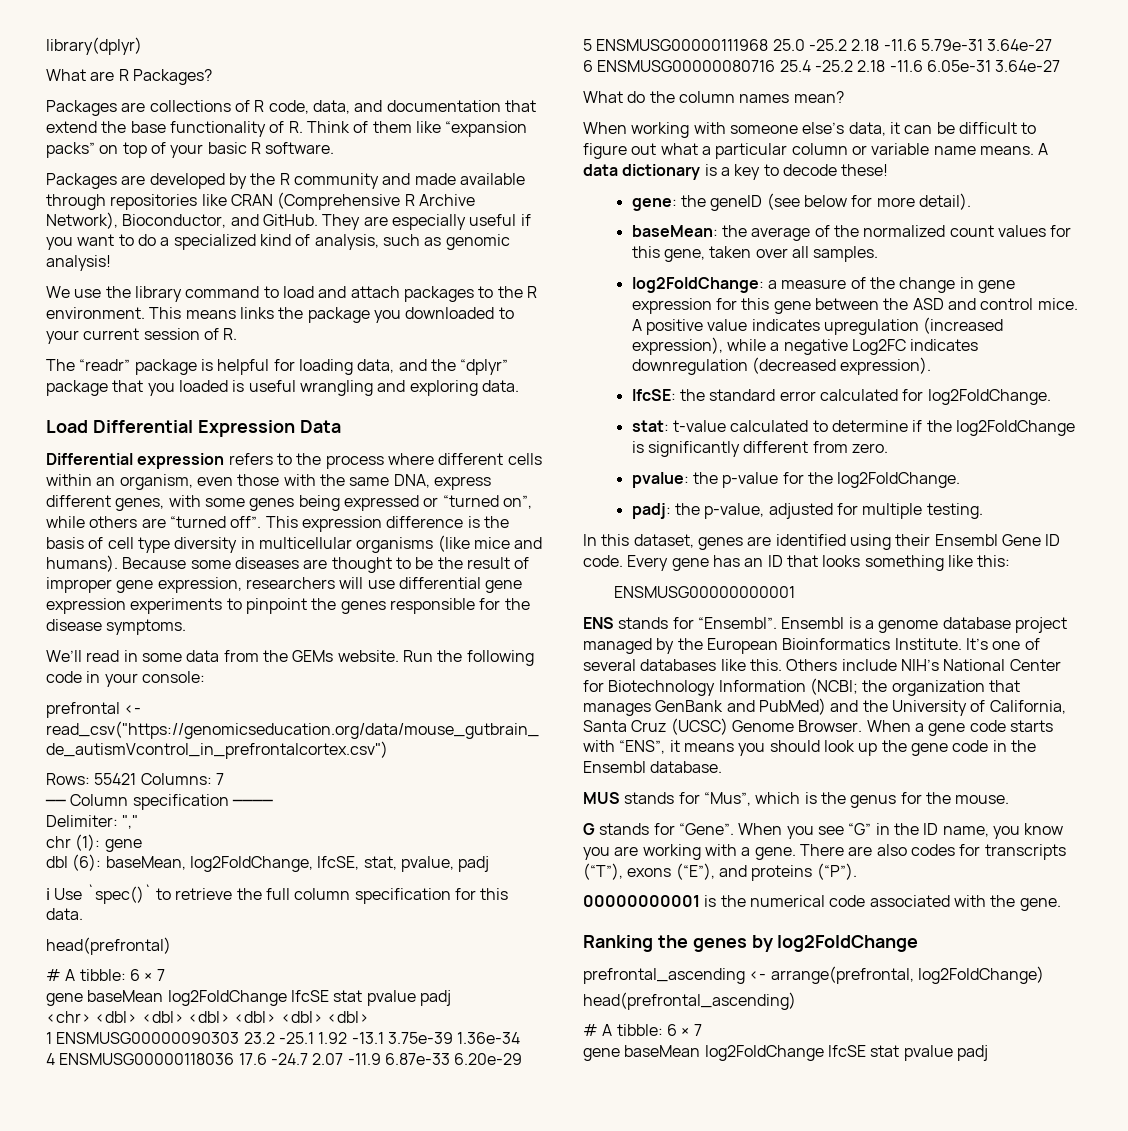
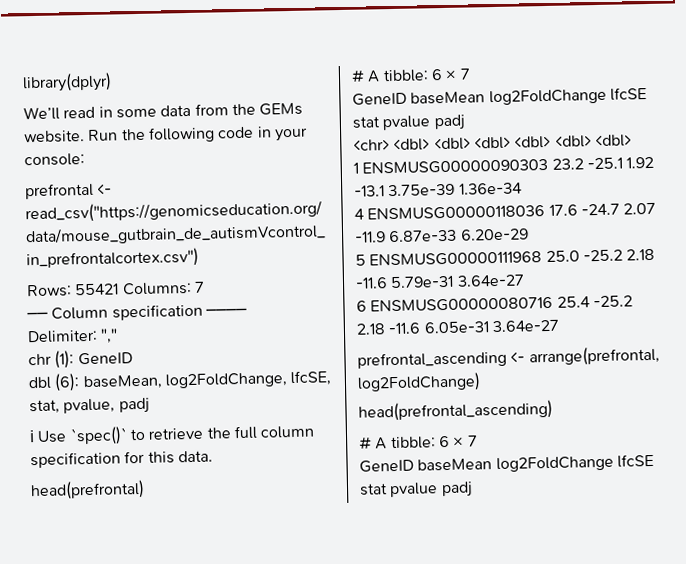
- What are R Packages?
- Packages are collections of R code, data, and documentation that extend the base functionality of R. Think of them like “expansion packs” on top of your basic R software.
- Packages are developed by the R community and made available through repositories like CRAN (Comprehensive R Archive Network), Bioconductor, and GitHub. They are especially useful if you want to do a specialized kind of analysis, such as genomic analysis!
- We use the library command to load and attach packages to the R environment. This means links the package you downloaded to your current session of R.
- The “readr” package is helpful for loading data, and the “dplyr” package that you loaded is useful wrangling and exploring data.
- Load Differential Expression Data
- Differential expression refers to the process where different cells within an organism, even those with the same DNA, express different genes, with some genes being expressed or “turned on”, while others are “turned off”. This expression difference is the basis of cell type diversity in multicellular organisms (like mice and humans). Because some diseases are thought to be the result of improper gene expression, researchers will use differential gene expression experiments to pinpoint the genes responsible for the disease symptoms.
- chr (1): gene
+ chr (1): GeneID
  head(prefrontal)
  # A tibble: 6 × 7
- gene baseMean log2FoldChange lfcSE stat pvalue padj
+ GeneID baseMean log2FoldChange lfcSE stat pvalue padj
- What do the column names mean?
- When working with someone else’s data, it can be difficult to figure out what a particular column or variable name means. A data dictionary is a key to decode these!
- gene: the geneID (see below for more detail).
- baseMean: the average of the normalized count values for this gene, taken over all samples.
- log2FoldChange: a measure of the change in gene expression for this gene between the ASD and control mice. A positive value indicates upregulation (increased expression), while a negative Log2FC indicates downregulation (decreased expression).
- lfcSE: the standard error calculated for log2FoldChange.
- stat: t-value calculated to determine if the log2FoldChange is significantly different from zero.
- pvalue: the p-value for the log2FoldChange.
- padj: the p-value, adjusted for multiple testing.
- In this dataset, genes are identified using their Ensembl Gene ID code. Every gene has an ID that looks something like this:
- ENSMUSG00000000001
- ENS stands for “Ensembl”. Ensembl is a genome database project managed by the European Bioinformatics Institute. It’s one of several databases like this. Others include NIH’s National Center for Biotechnology Information (NCBI; the organization that manages GenBank and PubMed) and the University of California, Santa Cruz (UCSC) Genome Browser. When a gene code starts with “ENS”, it means you should look up the gene code in the Ensembl database.
- MUS stands for “Mus”, which is the genus for the mouse.
- G stands for “Gene”. When you see “G” in the ID name, you know you are working with a gene. There are also codes for transcripts (“T”), exons (“E”), and proteins (“P”).
- 00000000001 is the numerical code associated with the gene.
- Ranking the genes by log2FoldChange
  head(prefrontal_ascending)
  # A tibble: 6 × 7
- gene baseMean log2FoldChange lfcSE stat pvalue padj
+ GeneID baseMean log2FoldChange lfcSE stat pvalue padj

